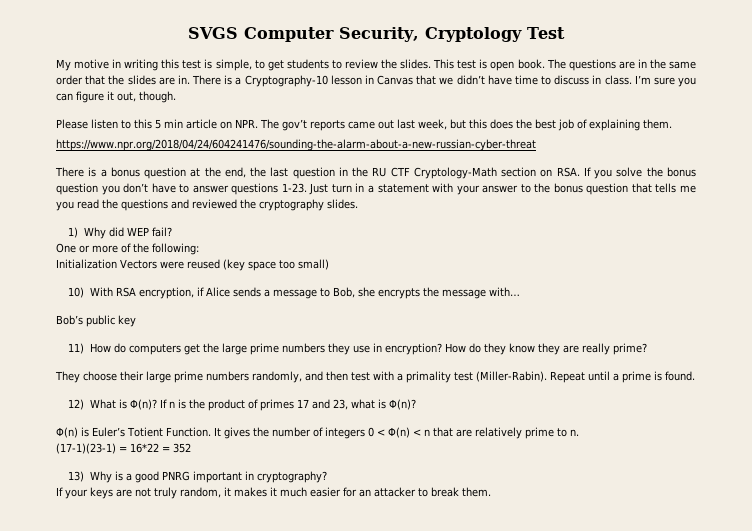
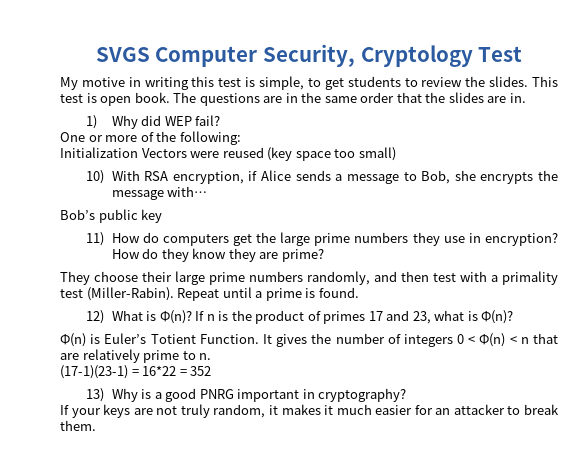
- There is a Cryptography-10 lesson in Canvas that we didn’t have time to discuss in class. I’m sure you can figure it out, though.
- Please listen to this 5 min article on NPR. The gov’t reports came out last week, but this does the best job of explaining them.
- https://www.npr.org/2018/04/24/604241476/sounding-the-alarm-about-a-new-russian-cyber-threat
- There is a bonus question at the end, the last question in the RU CTF Cryptology-Math section on RSA. If you solve the bonus question you don’t have to answer questions 1-23. Just turn in a statement with your answer to the bonus question that tells me you read the questions and reviewed the cryptography slides.
- How do they know they are really prime?
+ How do they know they are prime?

